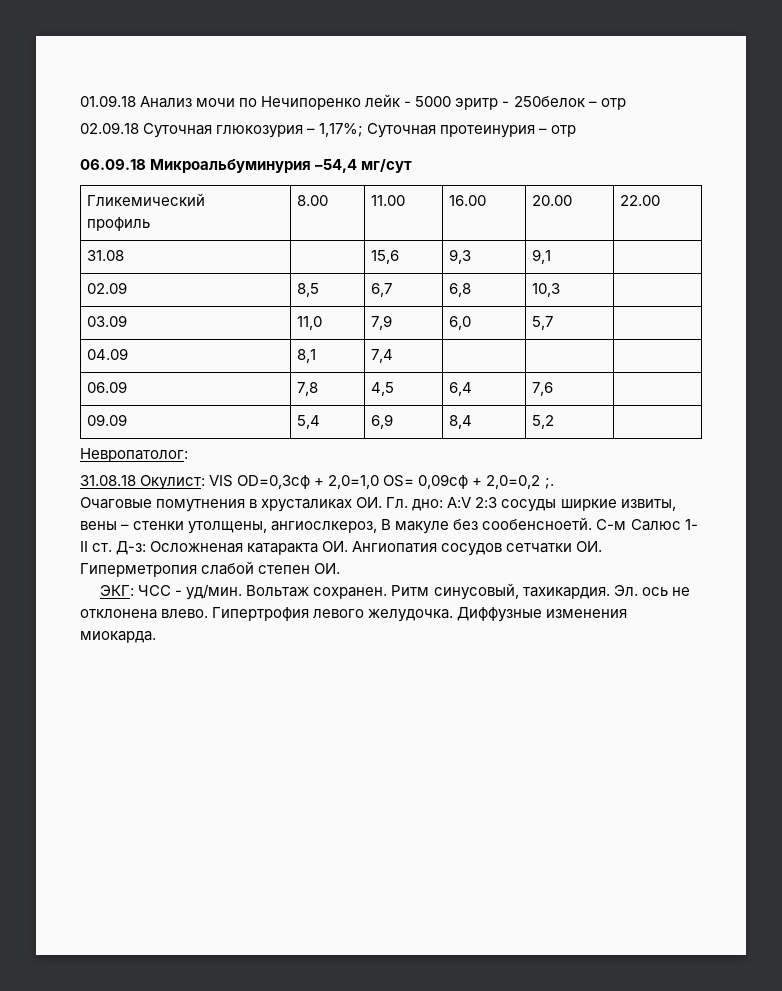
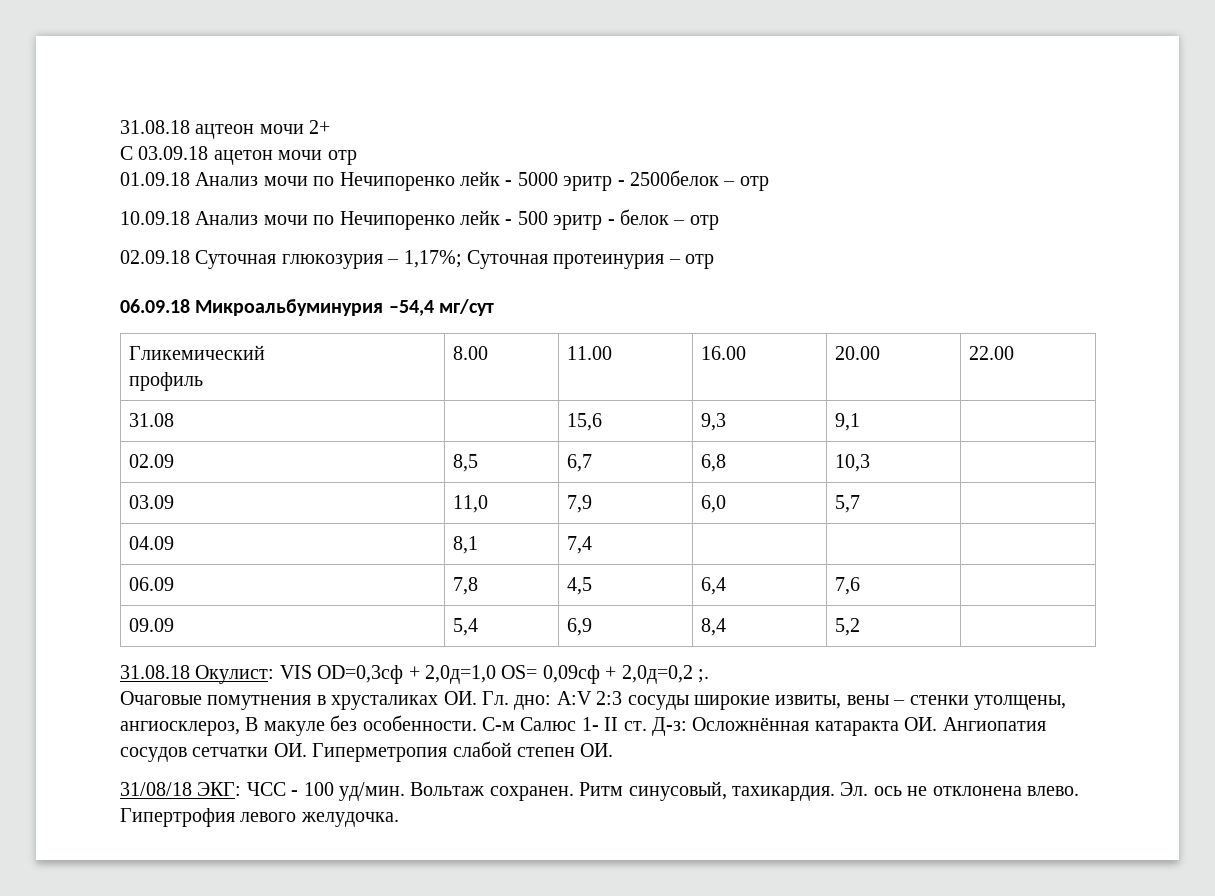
+ 31.08.18 ацтеон мочи 2+
+ С 03.09.18 ацетон мочи отр
- 01.09.18 Анализ мочи по Нечипоренко лейк - 5000 эритр - 250белок – отр
+ 01.09.18 Анализ мочи по Нечипоренко лейк - 5000 эритр - 2500белок – отр
+ 10.09.18 Анализ мочи по Нечипоренко лейк - 500 эритр - белок – отр
- Невропатолог:
- 31.08.18 Окулист: VIS OD=0,3сф + 2,0=1,0 OS= 0,09сф + 2,0=0,2 ;.
+ 31.08.18 Окулист: VIS OD=0,3сф + 2,0д=1,0 OS= 0,09сф + 2,0д=0,2 ;.
- Очаговые помутнения в хрусталиках ОИ. Гл. дно: А:V 2:3 сосуды ширкие извиты, вены – стенки утолщены, ангиослкероз, В макуле без сообенсноетй.
+ Очаговые помутнения в хрусталиках ОИ. Гл. дно: А:V 2:3 сосуды широкие извиты, вены – стенки утолщены, ангиосклероз, В макуле без особенности.
- С-м Салюс 1- II ст. Д-з: Осложненая катаракта ОИ. Ангиопатия сосудов сетчатки ОИ. Гиперметропия слабой степен ОИ.
+ С-м Салюс 1- II ст. Д-з: Осложнённая катаракта ОИ. Ангиопатия сосудов сетчатки ОИ. Гиперметропия слабой степен ОИ.
- ЭКГ: ЧСС - уд/мин.
+ 31/08/18 ЭКГ: ЧСС - 100 уд/мин.
- Диффузные изменения миокарда.

